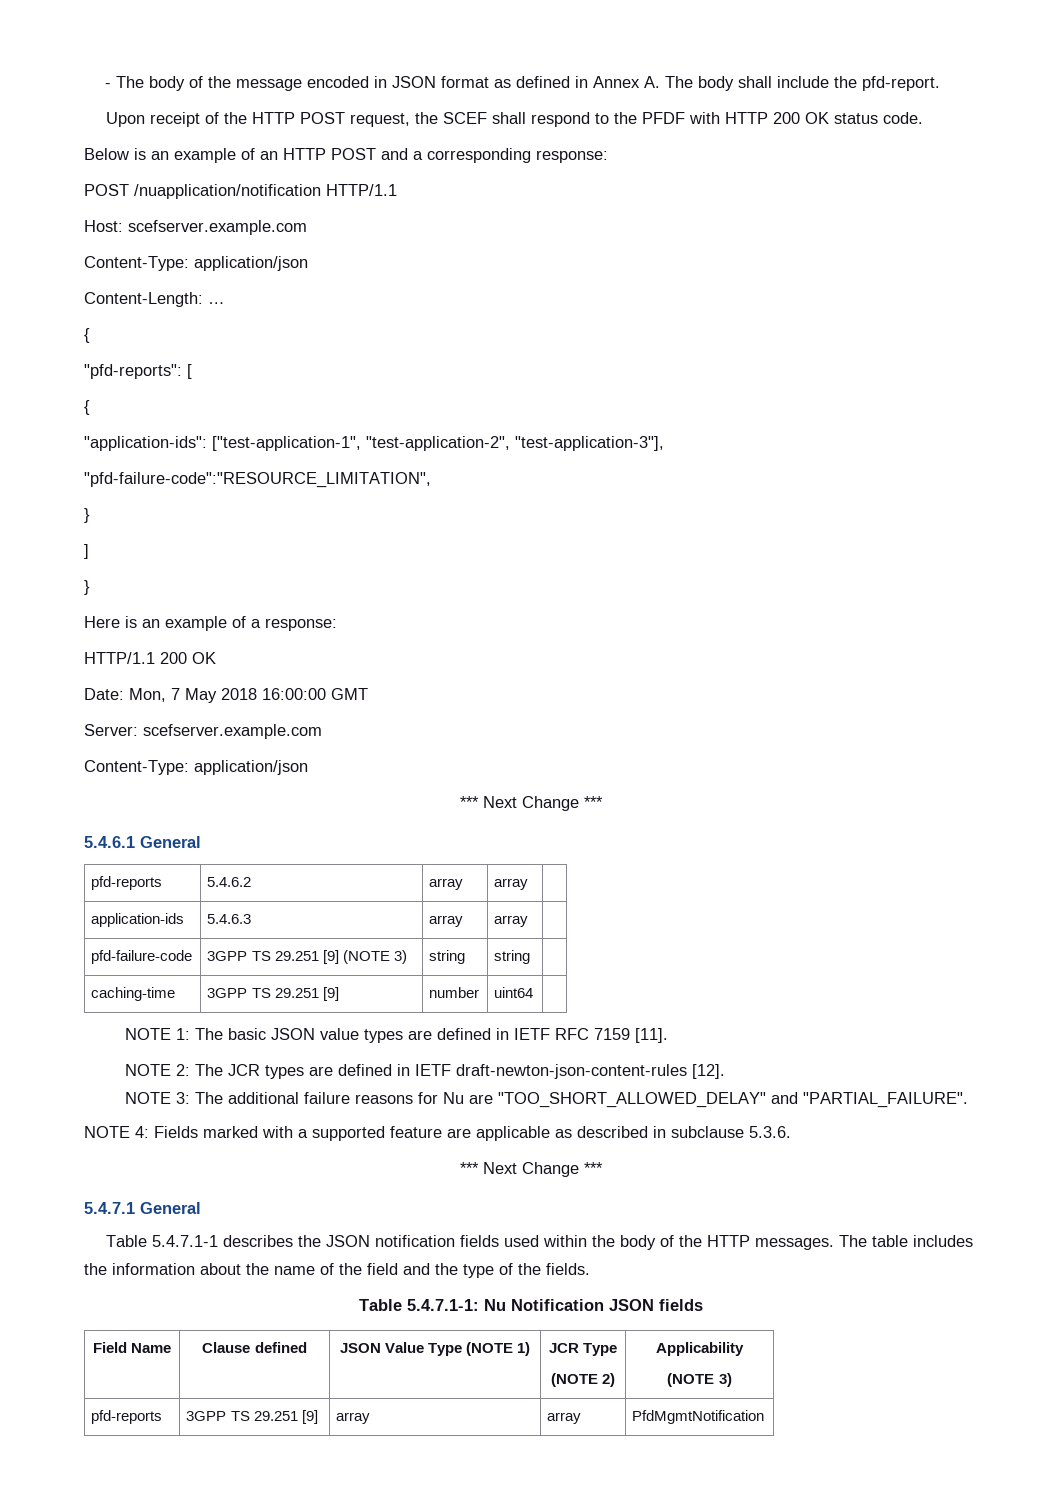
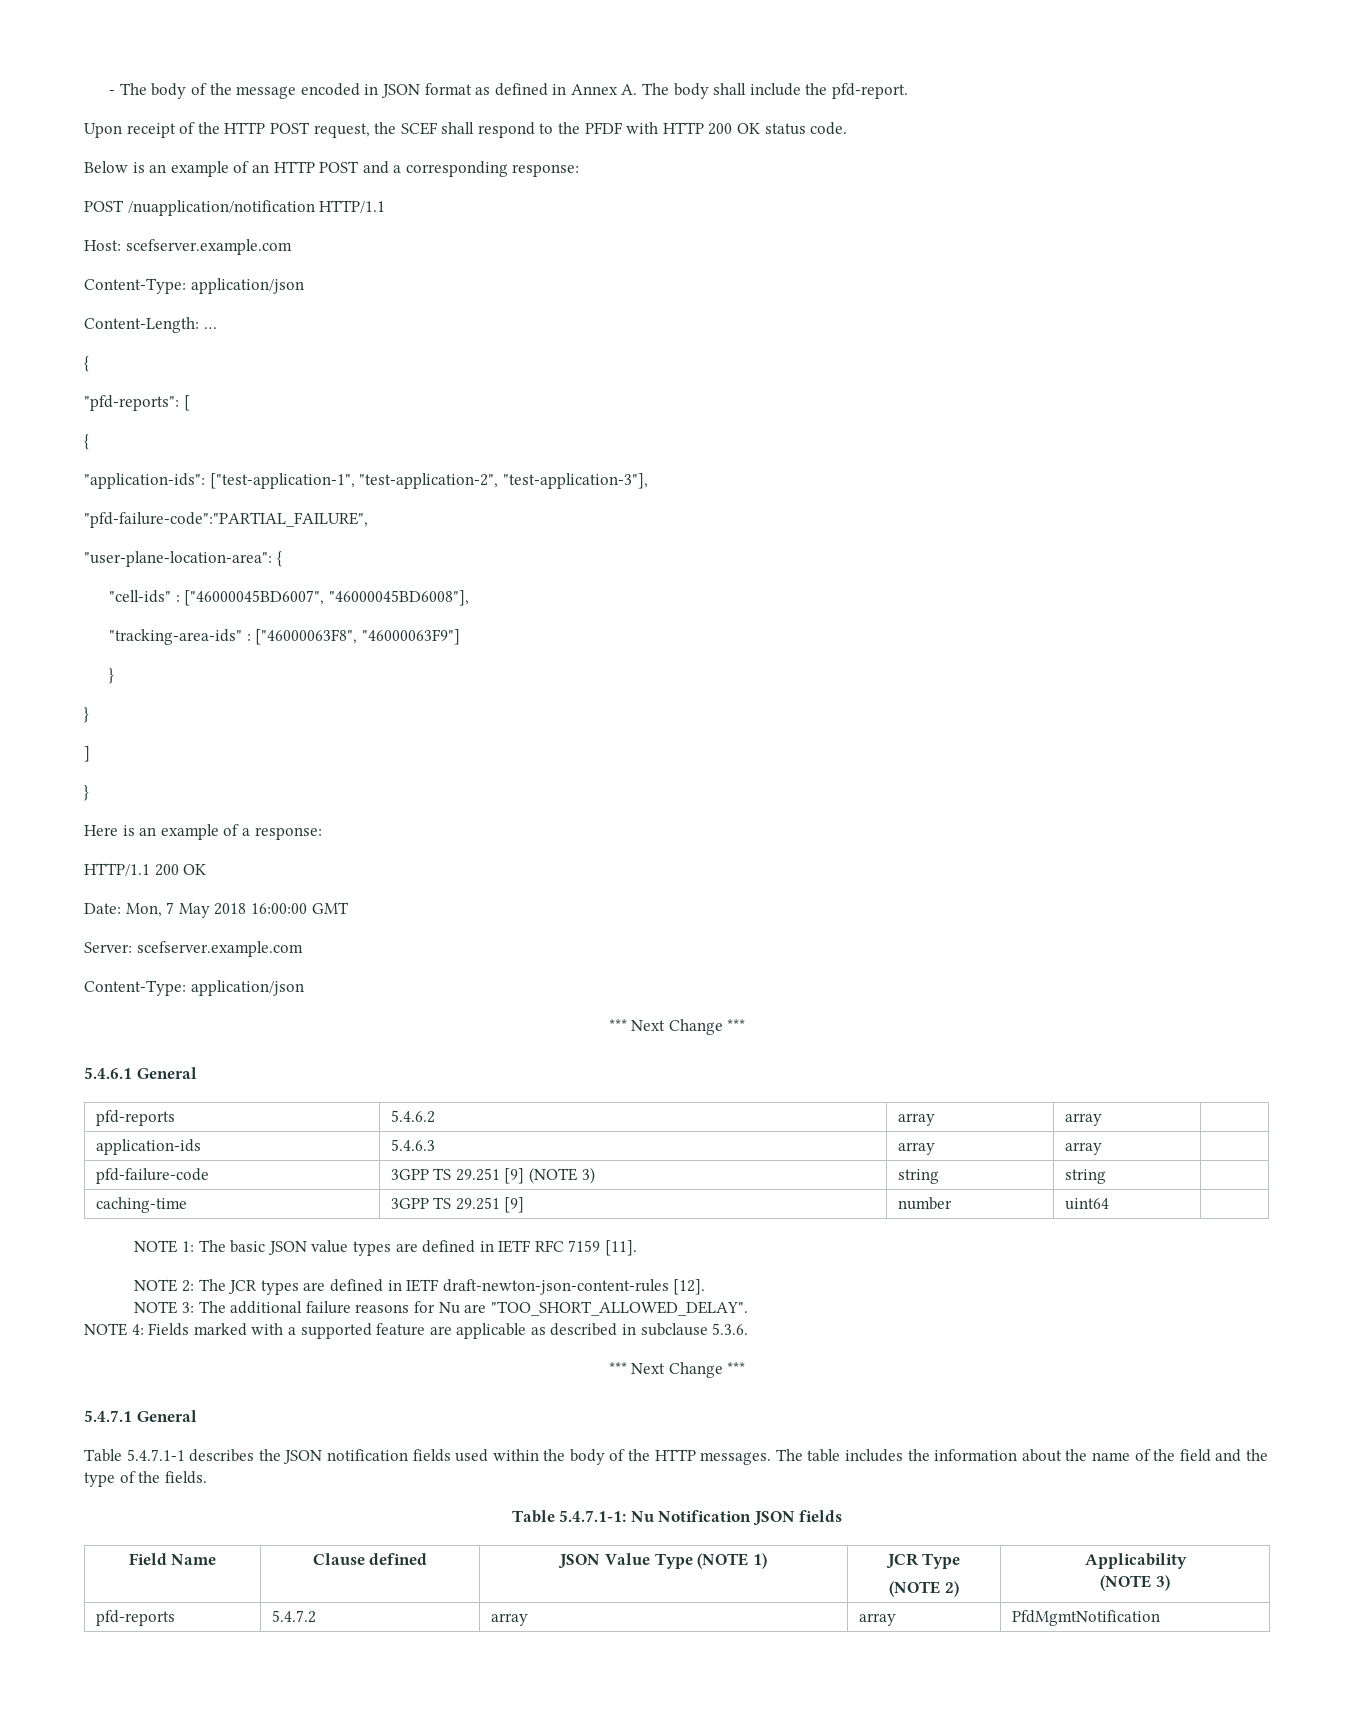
- "pfd-failure-code":"RESOURCE_LIMITATION",
+ "pfd-failure-code":"PARTIAL_FAILURE",
+ "user-plane-location-area": {
+ "cell-ids" : ["46000045BD6007", "46000045BD6008"],
+ "tracking-area-ids" : ["46000063F8", "46000063F9"]
+ }
- NOTE 3: The additional failure reasons for Nu are "TOO_SHORT_ALLOWED_DELAY" and "PARTIAL_FAILURE".
+ NOTE 3: The additional failure reasons for Nu are "TOO_SHORT_ALLOWED_DELAY".
- pfd-reports | 3GPP TS 29.251 [9] | array | array | PfdMgmtNotification
+ pfd-reports | 5.4.7.2 | array | array | PfdMgmtNotification

